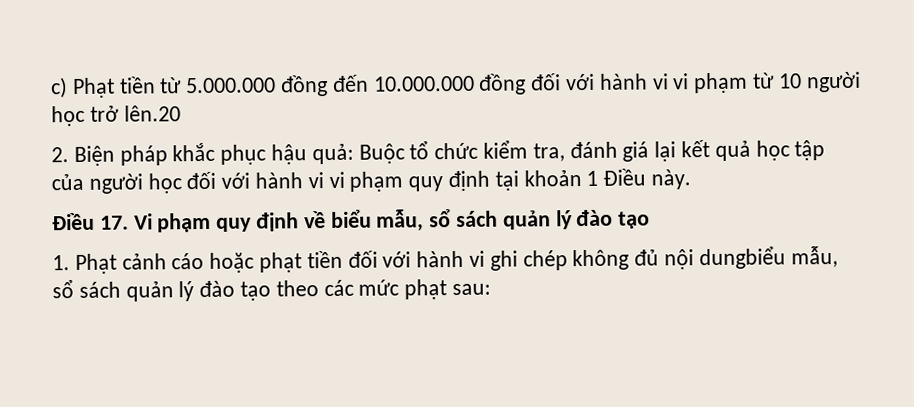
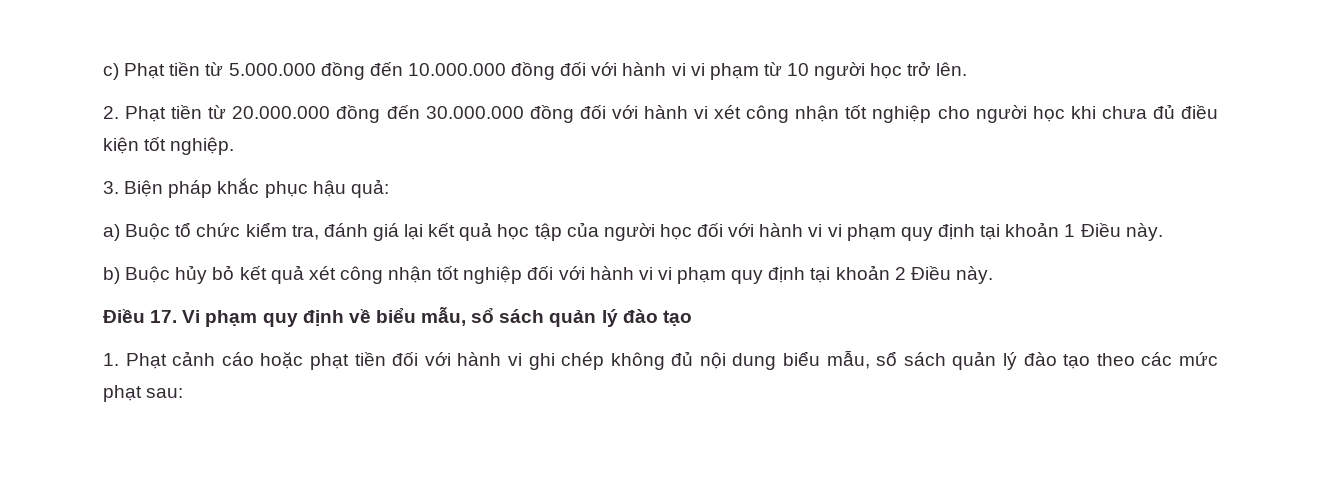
- c) Phạt tiền từ 5.000.000 đồng đến 10.000.000 đồng đối với hành vi vi phạm từ 10 người học trở lên.20
+ c) Phạt tiền từ 5.000.000 đồng đến 10.000.000 đồng đối với hành vi vi phạm từ 10 người học trở lên.
- 2. Biện pháp khắc phục hậu quả: Buộc tổ chức kiểm tra, đánh giá lại kết quả học tập của người học đối với hành vi vi phạm quy định tại khoản 1 Điều này.
+ 2. Phạt tiền từ 20.000.000 đồng đến 30.000.000 đồng đối với hành vi xét công nhận tốt nghiệp cho người học khi chưa đủ điều kiện tốt nghiệp.
+ 3. Biện pháp khắc phục hậu quả:
+ a) Buộc tổ chức kiểm tra, đánh giá lại kết quả học tập của người học đối với hành vi vi phạm quy định tại khoản 1 Điều này.
+ b) Buộc hủy bỏ kết quả xét công nhận tốt nghiệp đối với hành vi vi phạm quy định tại khoản 2 Điều này.
- 1. Phạt cảnh cáo hoặc phạt tiền đối với hành vi ghi chép không đủ nội dungbiểu mẫu, sổ sách quản lý đào tạo theo các mức phạt sau:
+ 1. Phạt cảnh cáo hoặc phạt tiền đối với hành vi ghi chép không đủ nội dung biểu mẫu, sổ sách quản lý đào tạo theo các mức phạt sau:

